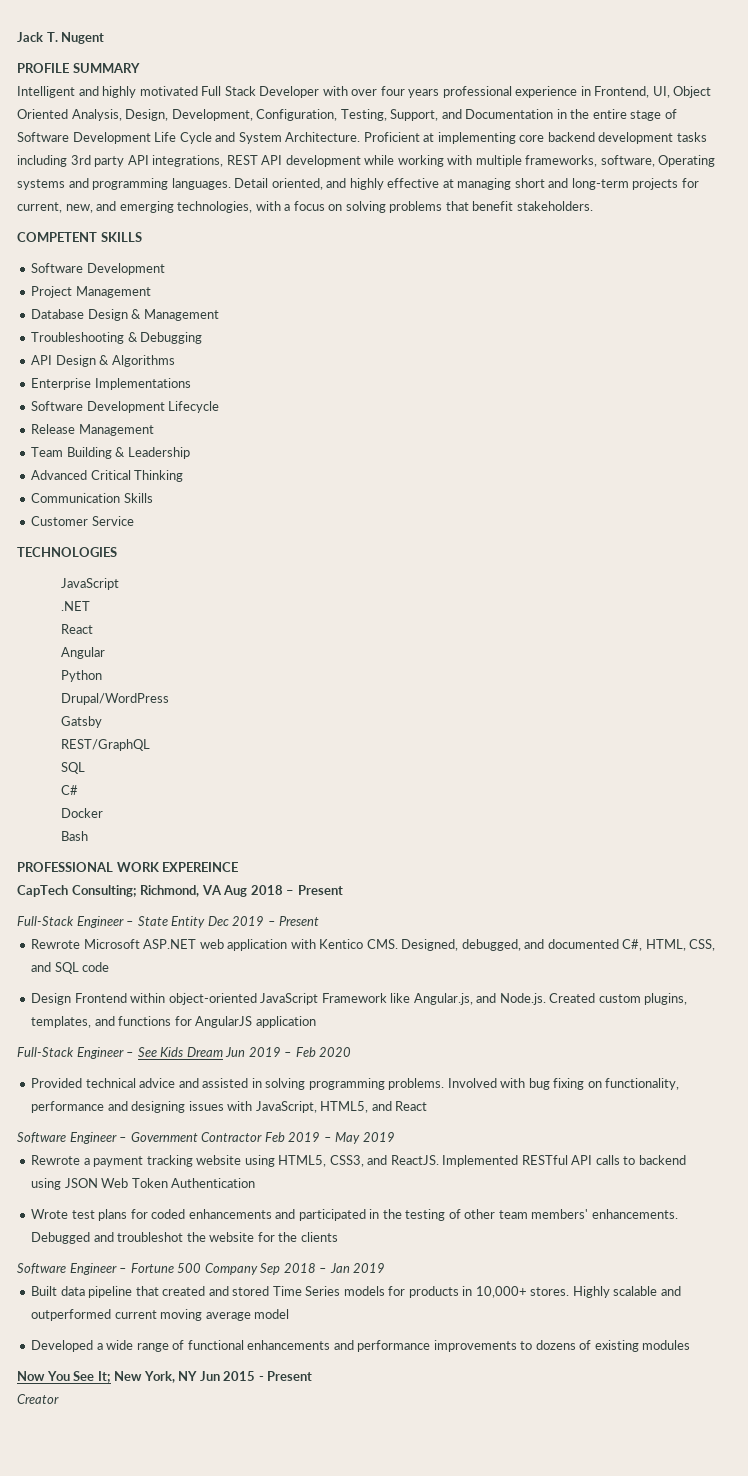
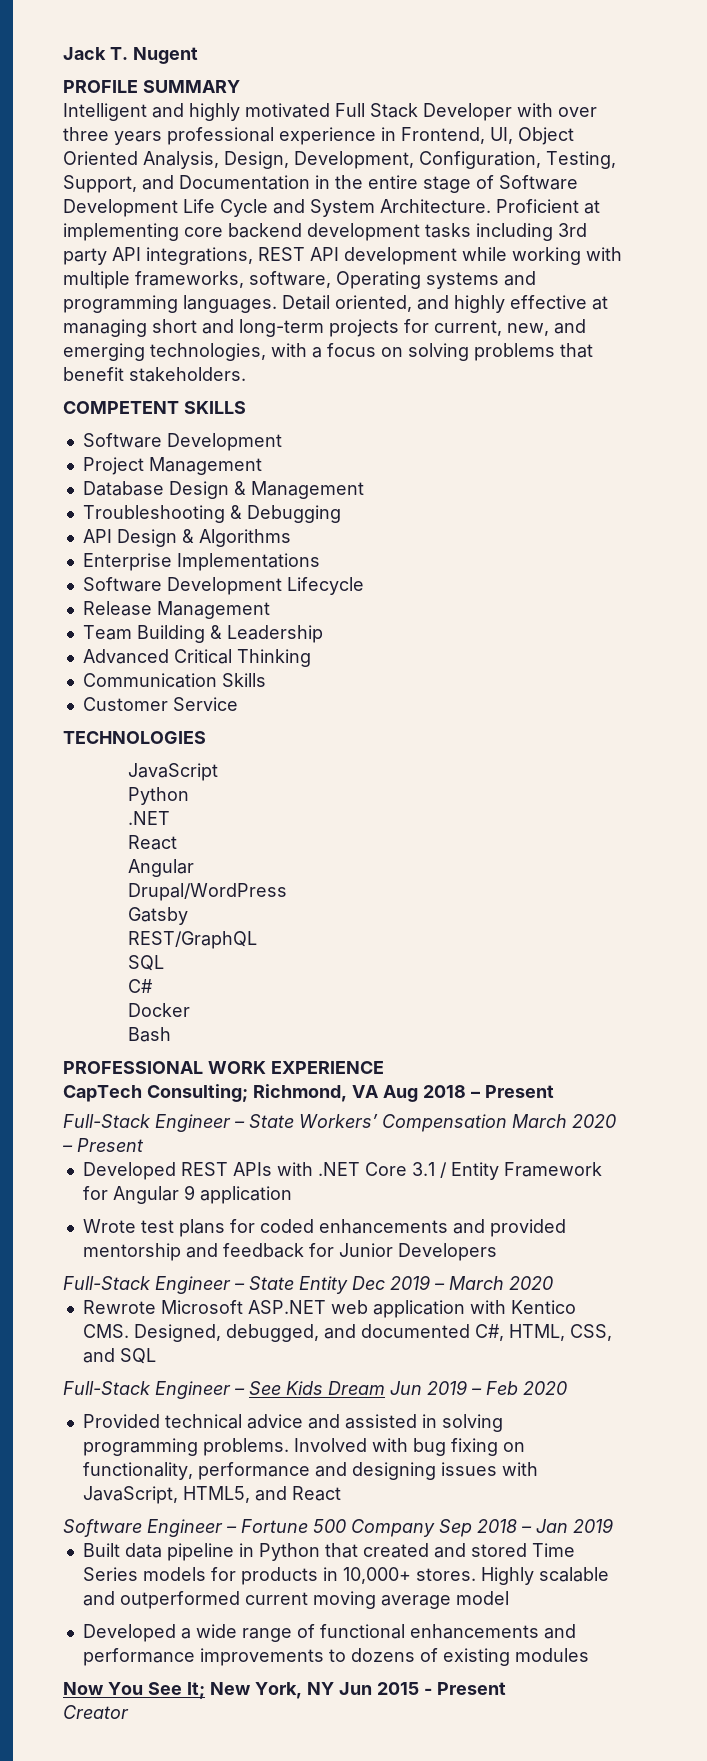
- Intelligent and highly motivated Full Stack Developer with over four years professional experience in Frontend, UI, Object Oriented Analysis, Design, Development, Configuration, Testing, Support, and Documentation in the entire stage of Software Development Life Cycle and System Architecture.
+ Intelligent and highly motivated Full Stack Developer with over three years professional experience in Frontend, UI, Object Oriented Analysis, Design, Development, Configuration, Testing, Support, and Documentation in the entire stage of Software Development Life Cycle and System Architecture.
  TECHNOLOGIES
  JavaScript
+ Python
- Python
- PROFESSIONAL WORK EXPEREINCE
+ PROFESSIONAL WORK EXPERIENCE
+ Full-Stack Engineer – State Workers’ Compensation March 2020 – Present
+ Developed REST APIs with .NET Core 3.1 / Entity Framework for Angular 9 application
+ Wrote test plans for coded enhancements and provided mentorship and feedback for Junior Developers
- Full-Stack Engineer – State Entity Dec 2019 – Present
+ Full-Stack Engineer – State Entity Dec 2019 – March 2020
- Rewrote Microsoft ASP.NET web application with Kentico CMS. Designed, debugged, and documented C#, HTML, CSS, and SQL code
- Design Frontend within object-oriented JavaScript Framework like Angular.js, and Node.js. Created custom plugins, templates, and functions for AngularJS application
+ Rewrote Microsoft ASP.NET web application with Kentico CMS. Designed, debugged, and documented C#, HTML, CSS, and SQL
- Software Engineer – Government Contractor Feb 2019 – May 2019
- Rewrote a payment tracking website using HTML5, CSS3, and ReactJS. Implemented RESTful API calls to backend using JSON Web Token Authentication
- Wrote test plans for coded enhancements and participated in the testing of other team members' enhancements. Debugged and troubleshot the website for the clients
- Built data pipeline that created and stored Time Series models for products in 10,000+ stores.
+ Built data pipeline in Python that created and stored Time Series models for products in 10,000+ stores.

